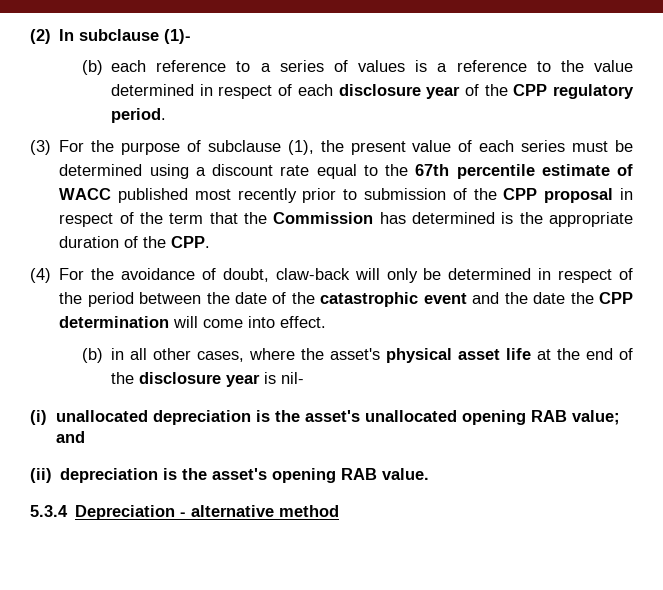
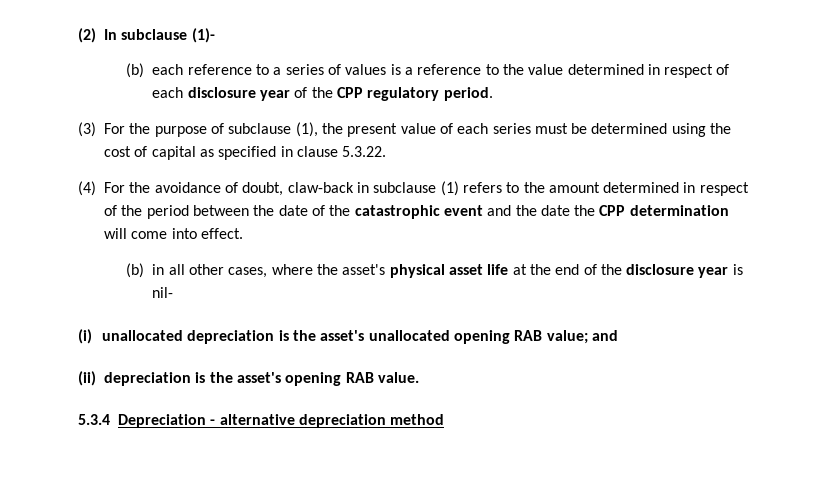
- (3) For the purpose of subclause (1), the present value of each series must be determined using a discount rate equal to the 67th percentile estimate of WACC published most recently prior to submission of the CPP proposal in respect of the term that the Commission has determined is the appropriate duration of the CPP.
+ (3) For the purpose of subclause (1), the present value of each series must be determined using the cost of capital as specified in clause 5.3.22.
- (4) For the avoidance of doubt, claw-back will only be determined in respect of the period between the date of the catastrophic event and the date the CPP determination will come into effect.
+ (4) For the avoidance of doubt, claw-back in subclause (1) refers to the amount determined in respect of the period between the date of the catastrophic event and the date the CPP determination will come into effect.
- 5.3.4 Depreciation - alternative method
+ 5.3.4 Depreciation - alternative depreciation method

